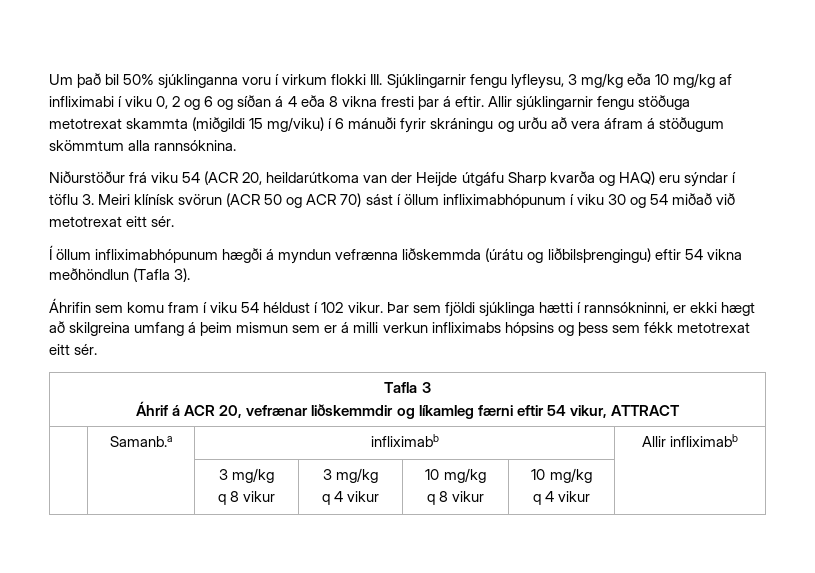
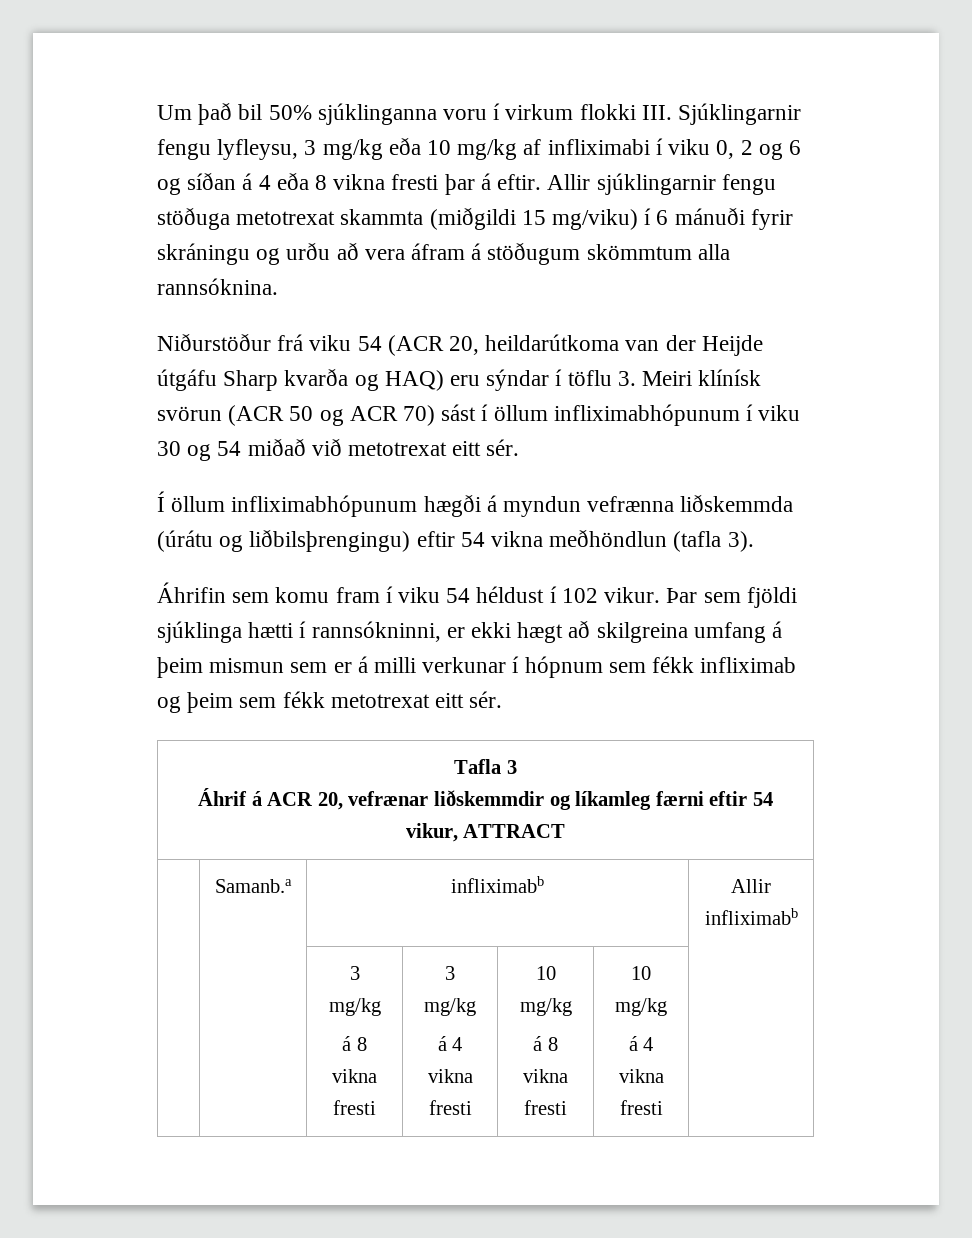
- Í öllum infliximabhópunum hægði á myndun vefrænna liðskemmda (úrátu og liðbilsþrengingu) eftir 54 vikna meðhöndlun (Tafla 3).
+ Í öllum infliximabhópunum hægði á myndun vefrænna liðskemmda (úrátu og liðbilsþrengingu) eftir 54 vikna meðhöndlun (tafla 3).
- Þar sem fjöldi sjúklinga hætti í rannsókninni, er ekki hægt að skilgreina umfang á þeim mismun sem er á milli verkun infliximabs hópsins og þess sem fékk metotrexat eitt sér.
+ Þar sem fjöldi sjúklinga hætti í rannsókninni, er ekki hægt að skilgreina umfang á þeim mismun sem er á milli verkunar í hópnum sem fékk infliximab og þeim sem fékk metotrexat eitt sér.
  | | 3 mg/kg
- q 8 vikur | 3 mg/kg
- q 4 vikur | 10 mg/kg
- q 8 vikur | 10 mg/kg
- q 4 vikur |
+ á 8 vikna fresti | 3 mg/kg
+ á 4 vikna fresti | 10 mg/kg
+ á 8 vikna fresti | 10 mg/kg
+ á 4 vikna fresti |

